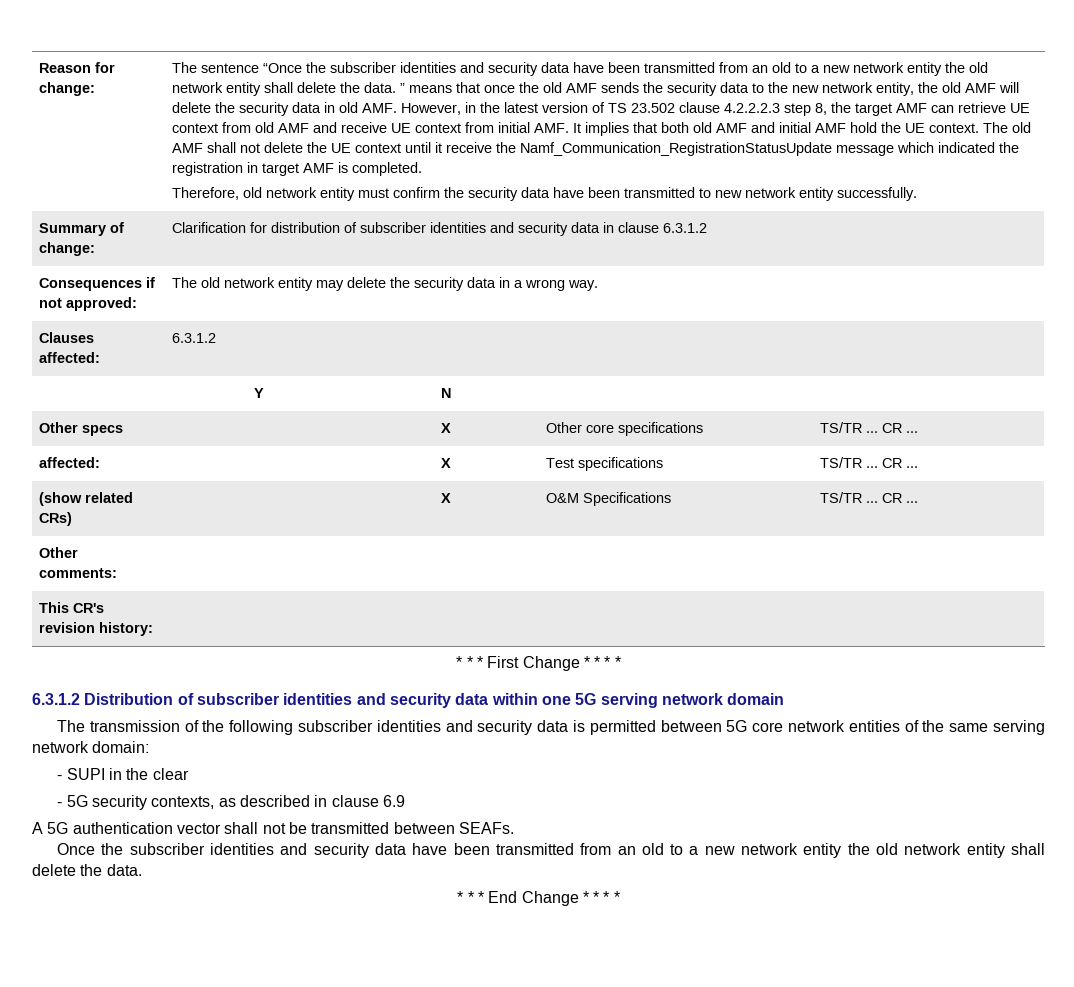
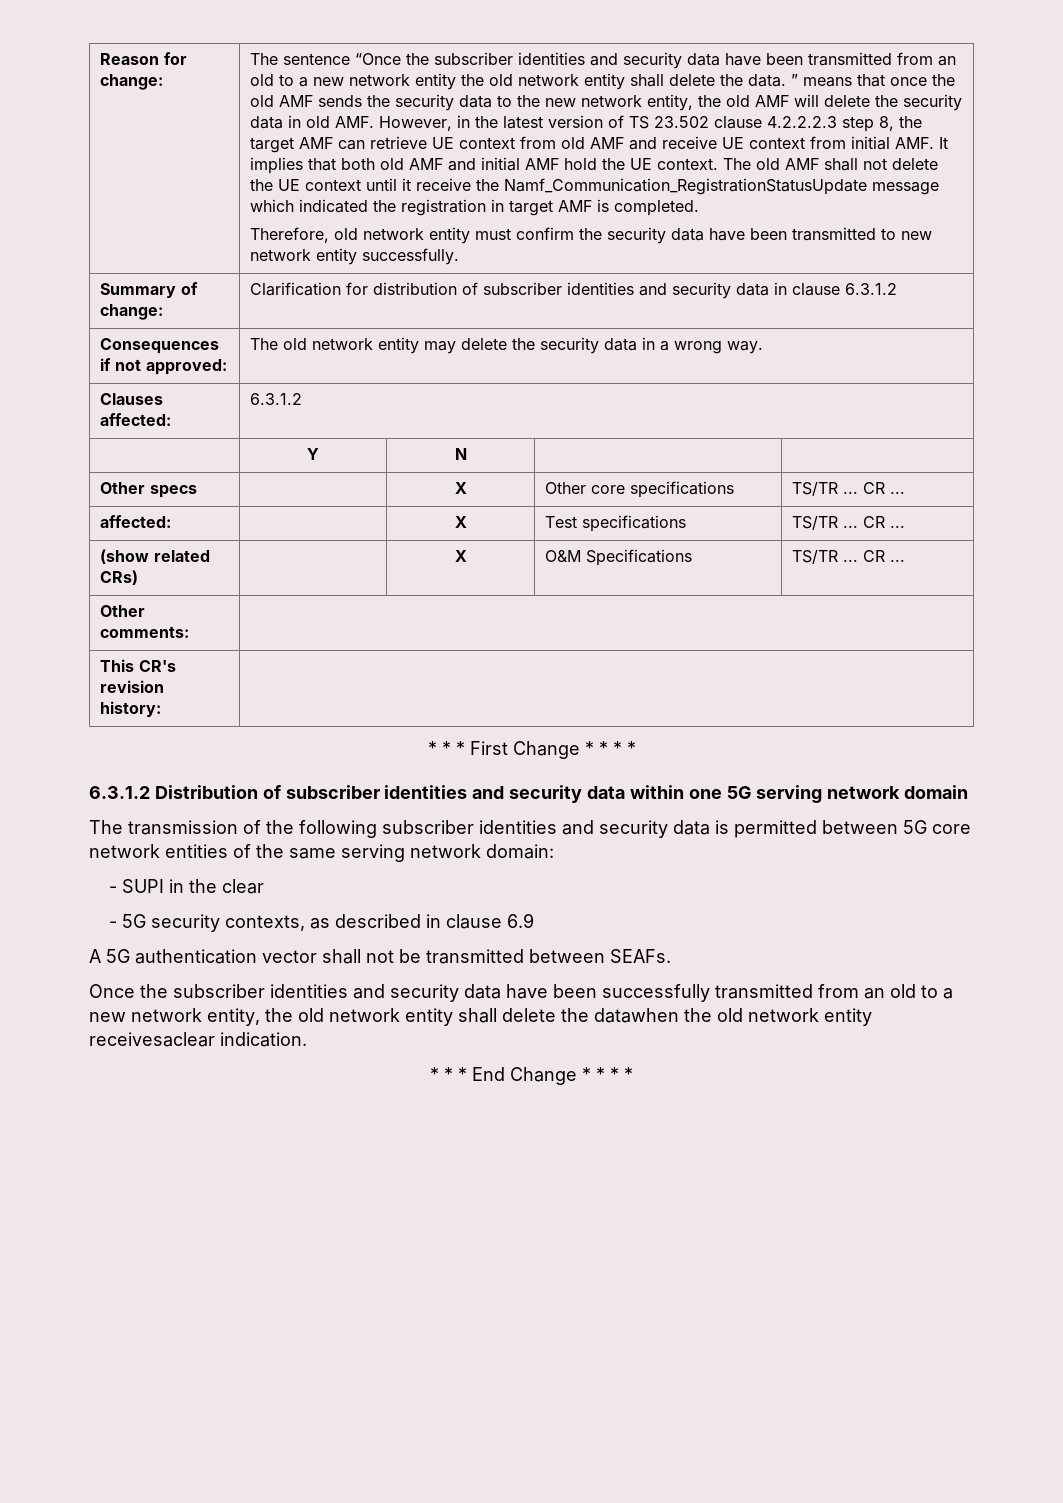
- Once the subscriber identities and security data have been transmitted from an old to a new network entity the old network entity shall delete the data.
+ Once the subscriber identities and security data have been successfully transmitted from an old to a new network entity, the old network entity shall delete the datawhen the old network entity receivesaclear indication.

